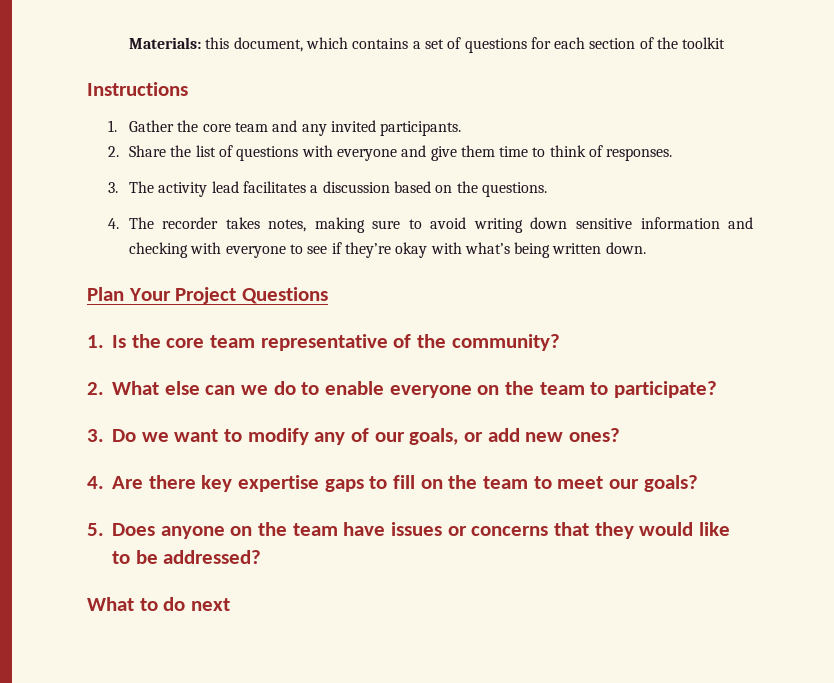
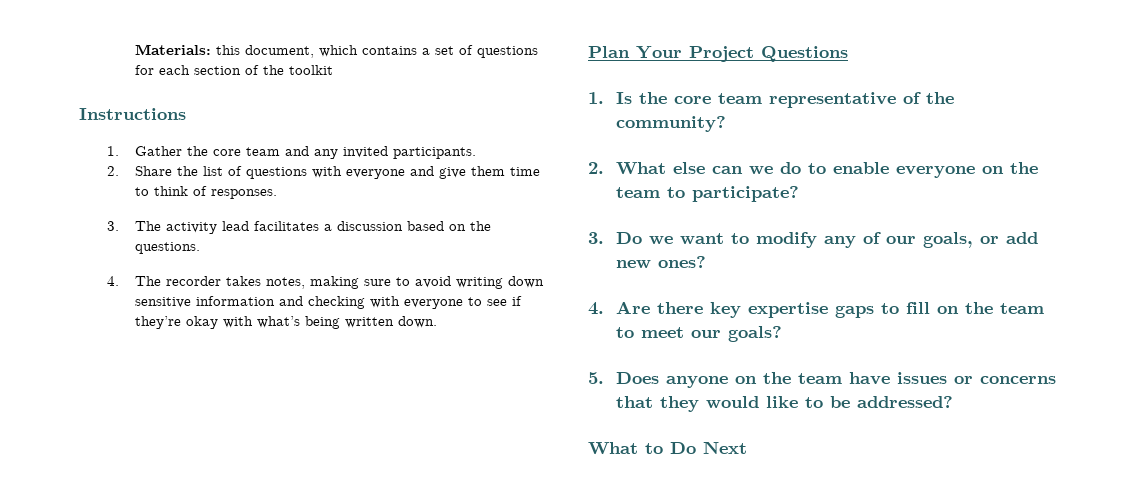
- What to do next
+ What to Do Next

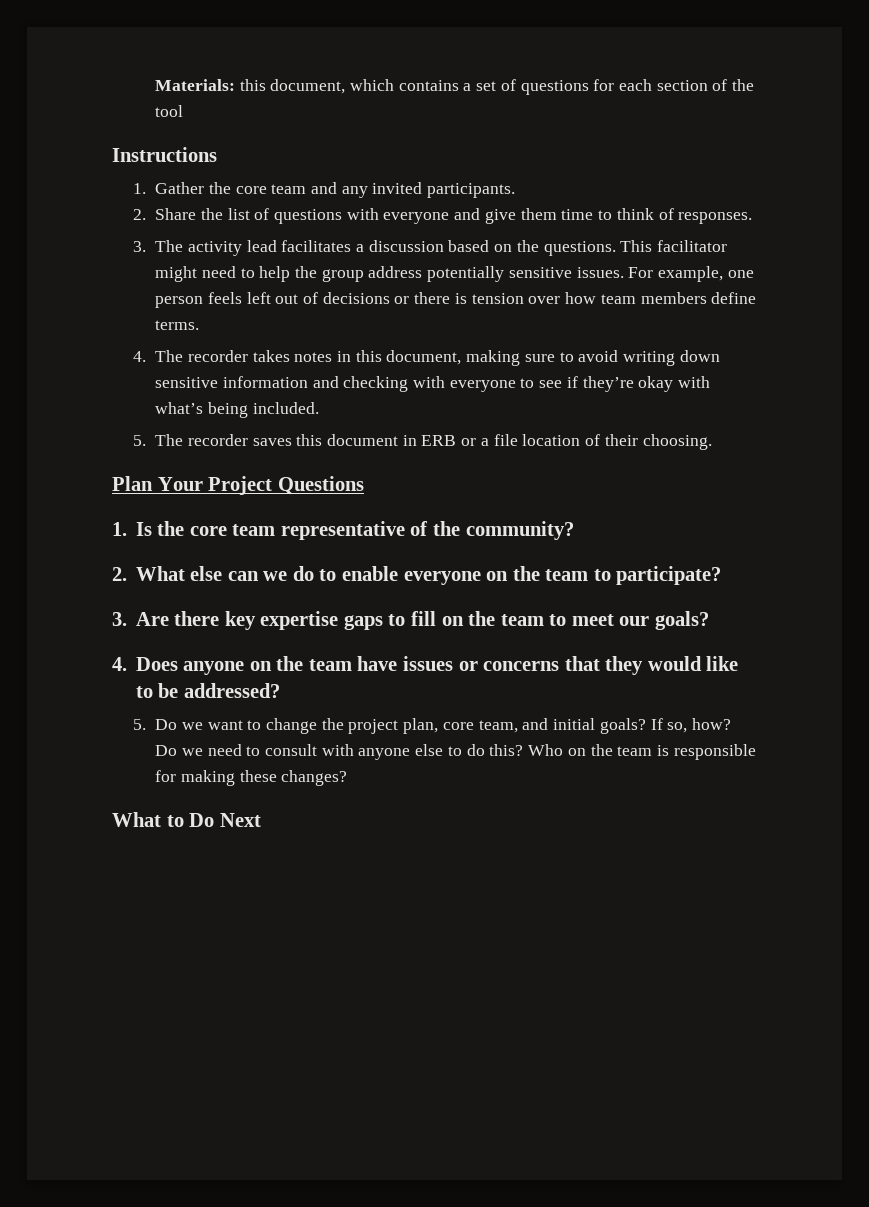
- Materials: this document, which contains a set of questions for each section of the toolkit
+ Materials: this document, which contains a set of questions for each section of the tool
+ This facilitator might need to help the group address potentially sensitive issues. For example, one person feels left out of decisions or there is tension over how team members define terms.
- 4. The recorder takes notes, making sure to avoid writing down sensitive information and checking with everyone to see if they’re okay with what’s being written down.
+ 4. The recorder takes notes in this document, making sure to avoid writing down sensitive information and checking with everyone to see if they’re okay with what’s being included.
+ 5. The recorder saves this document in ERB or a file location of their choosing.
- 3. Do we want to modify any of our goals, or add new ones?
- 4. Are there key expertise gaps to fill on the team to meet our goals?
+ 3. Are there key expertise gaps to fill on the team to meet our goals?
- 5. Does anyone on the team have issues or concerns that they would like to be addressed?
+ 4. Does anyone on the team have issues or concerns that they would like to be addressed?
+ 5. Do we want to change the project plan, core team, and initial goals? If so, how? Do we need to consult with anyone else to do this? Who on the team is responsible for making these changes?

